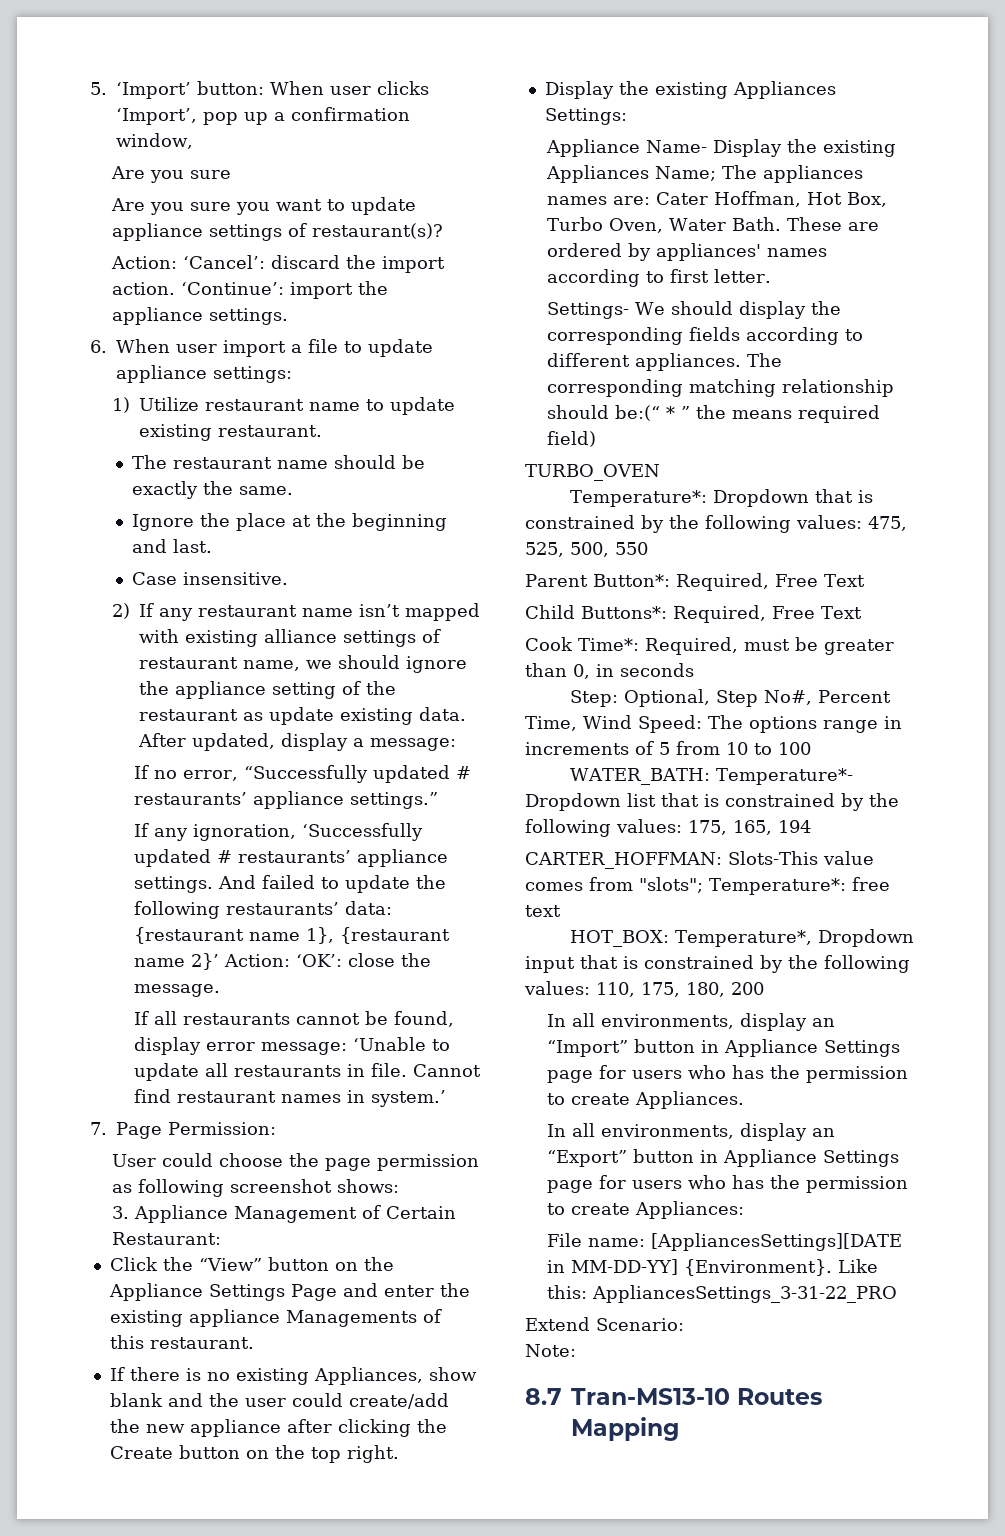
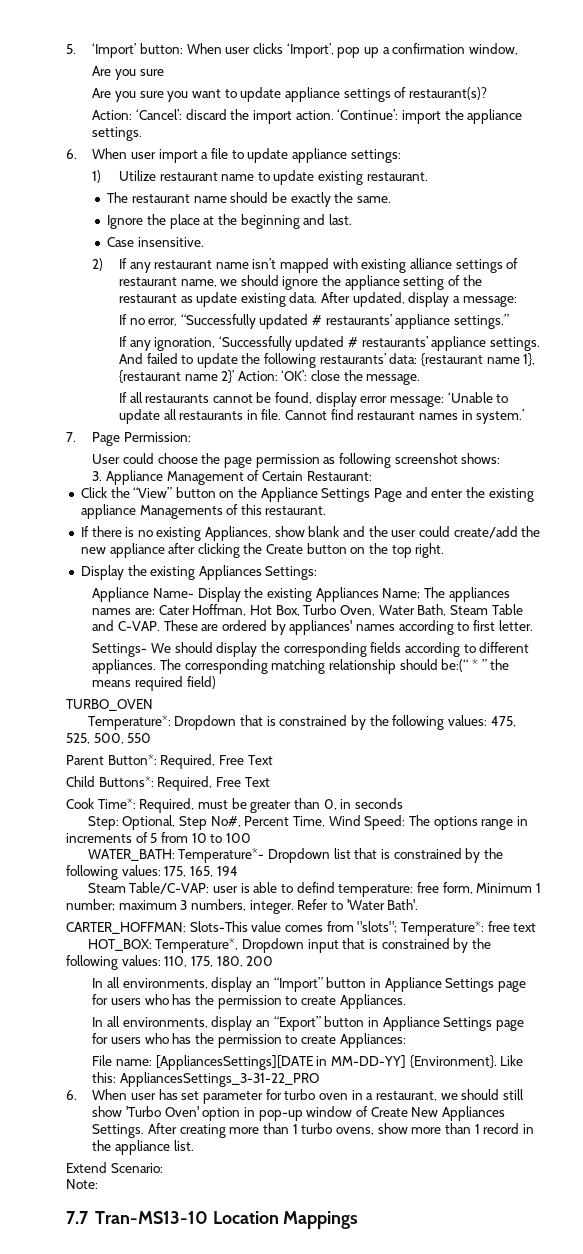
- Appliance Name- Display the existing Appliances Name; The appliances names are: Cater Hoffman, Hot Box, Turbo Oven, Water Bath.
+ Appliance Name- Display the existing Appliances Name; The appliances names are: Cater Hoffman, Hot Box, Turbo Oven, Water Bath, Steam Table and C-VAP.
+ Steam Table/C-VAP: user is able to defind temperature: free form, Minimum 1 number; maximum 3 numbers, integer. Refer to 'Water Bath'.
+ 6. When user has set parameter for turbo oven in a restaurant, we should still show 'Turbo Oven' option in pop-up window of Create New Appliances Settings. After creating more than 1 turbo ovens, show more than 1 record in the appliance list.
- 8.7 Tran-MS13-10 Routes Mapping
+ 7.7 Tran-MS13-10 Location Mappings

